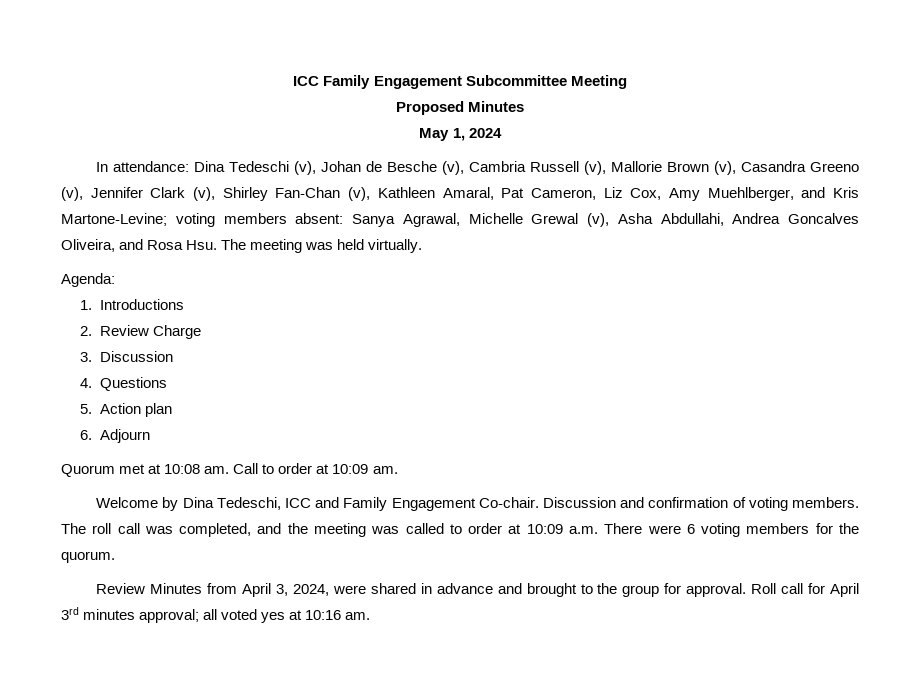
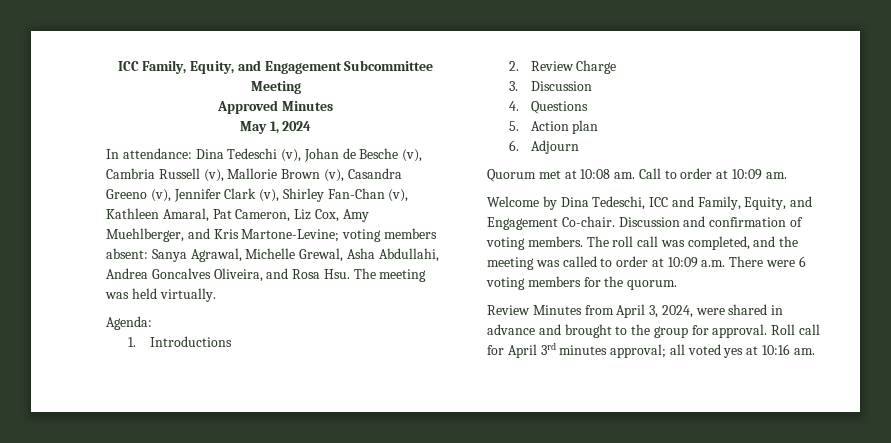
- ICC Family Engagement Subcommittee Meeting
+ ICC Family, Equity, and Engagement Subcommittee Meeting
- Proposed Minutes
+ Approved Minutes
- In attendance: Dina Tedeschi (v), Johan de Besche (v), Cambria Russell (v), Mallorie Brown (v), Casandra Greeno (v), Jennifer Clark (v), Shirley Fan-Chan (v), Kathleen Amaral, Pat Cameron, Liz Cox, Amy Muehlberger, and Kris Martone-Levine; voting members absent: Sanya Agrawal, Michelle Grewal (v), Asha Abdullahi, Andrea Goncalves Oliveira, and Rosa Hsu. The meeting was held virtually.
+ In attendance: Dina Tedeschi (v), Johan de Besche (v), Cambria Russell (v), Mallorie Brown (v), Casandra Greeno (v), Jennifer Clark (v), Shirley Fan-Chan (v), Kathleen Amaral, Pat Cameron, Liz Cox, Amy Muehlberger, and Kris Martone-Levine; voting members absent: Sanya Agrawal, Michelle Grewal, Asha Abdullahi, Andrea Goncalves Oliveira, and Rosa Hsu. The meeting was held virtually.
- Welcome by Dina Tedeschi, ICC and Family Engagement Co-chair.
+ Welcome by Dina Tedeschi, ICC and Family, Equity, and Engagement Co-chair.

